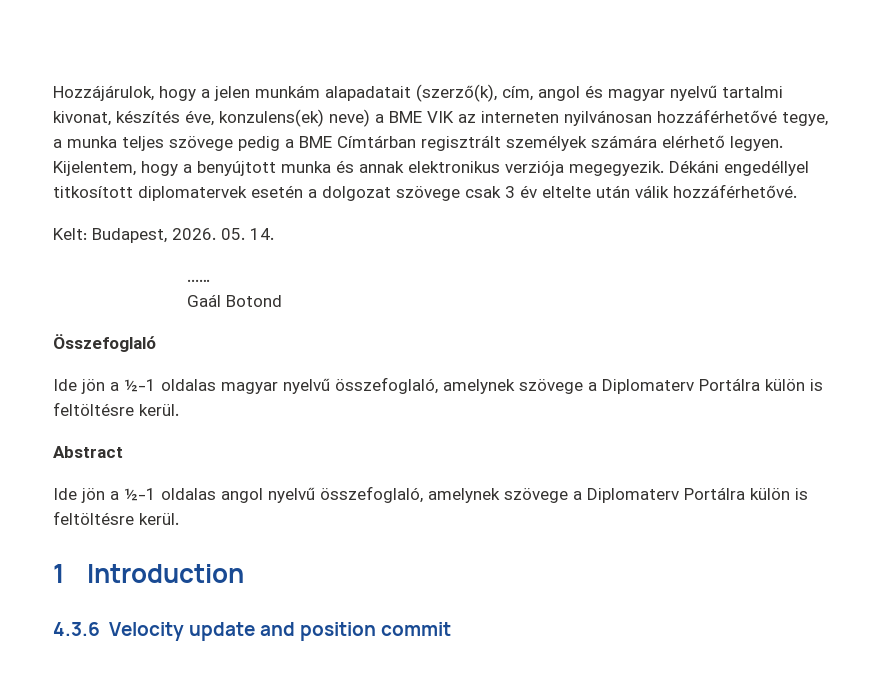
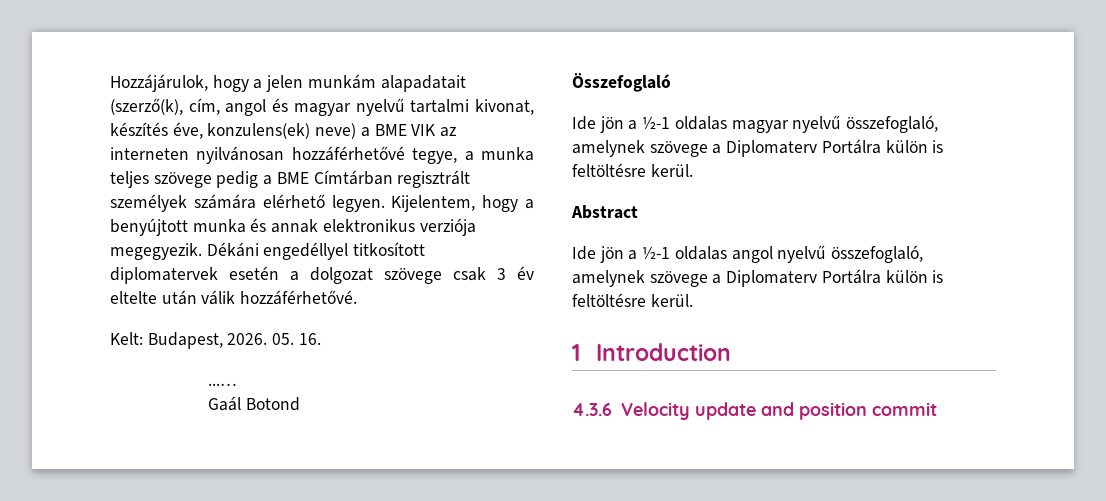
- 05. 14.
+ 05. 16.

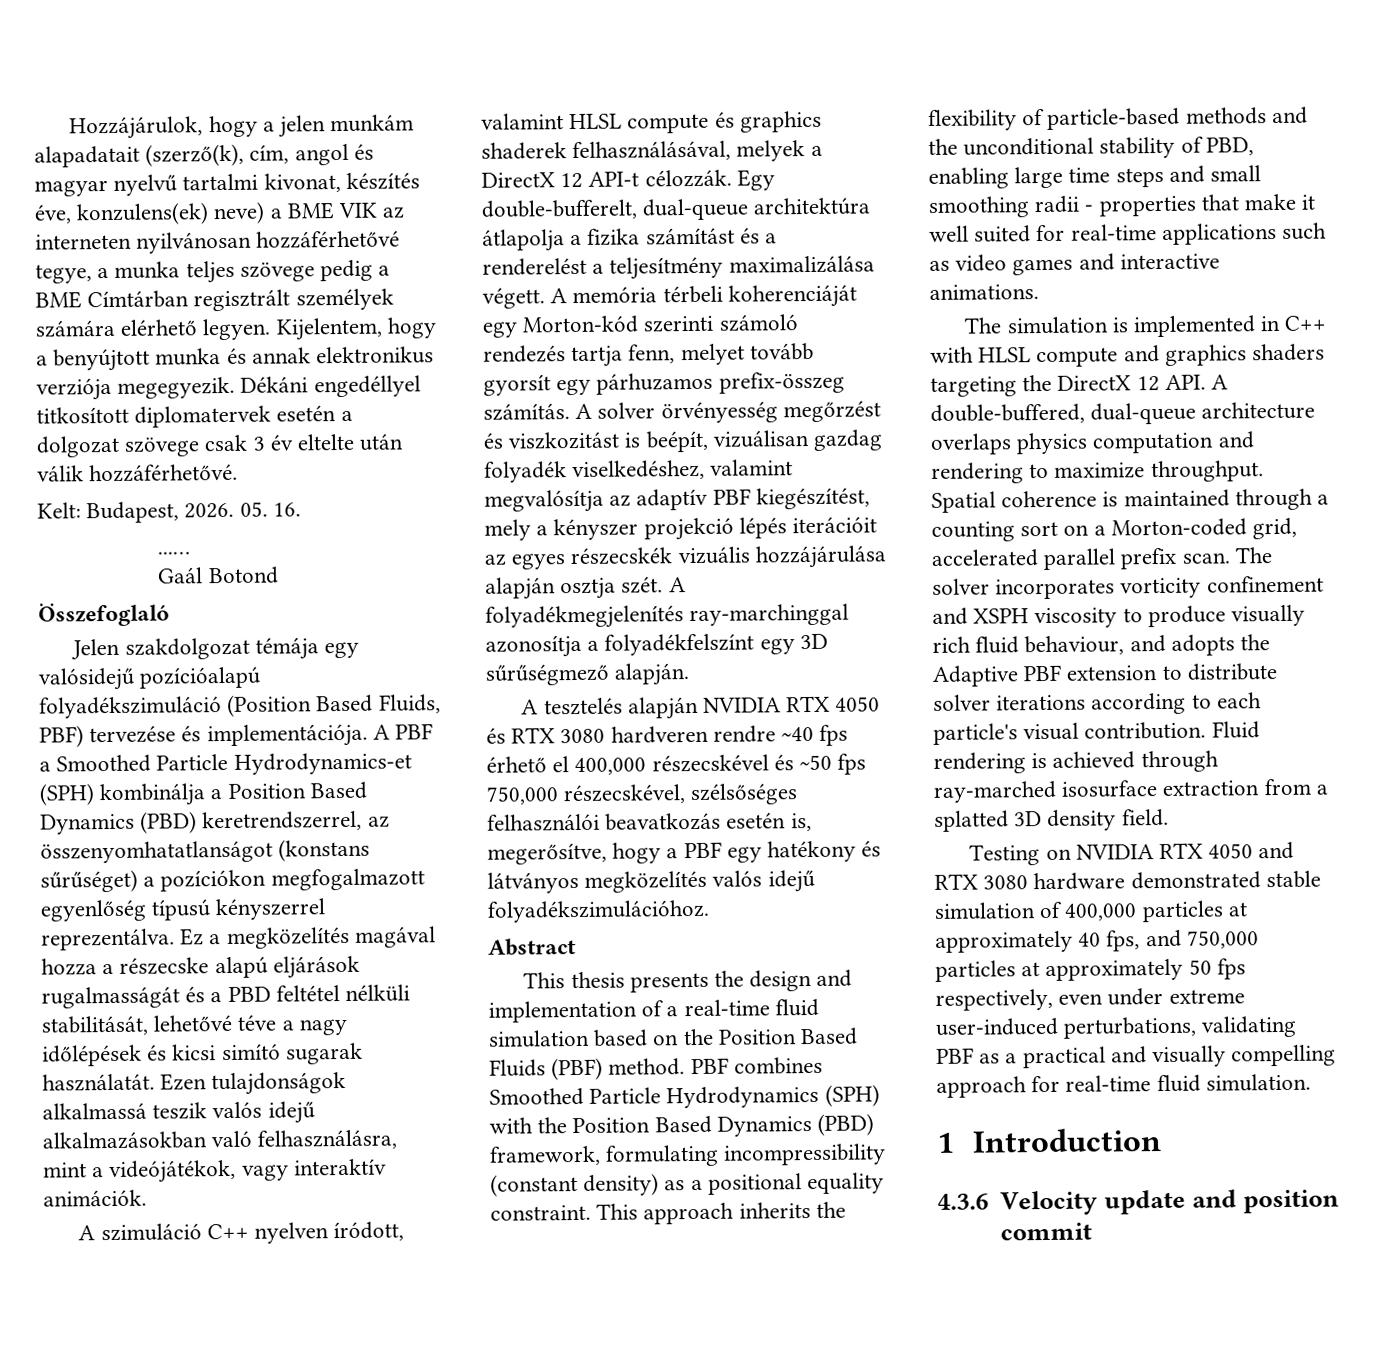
- Ide jön a ½-1 oldalas magyar nyelvű összefoglaló, amelynek szövege a Diplomaterv Portálra külön is feltöltésre kerül.
+ Jelen szakdolgozat témája egy valósidejű pozícióalapú folyadékszimuláció (Position Based Fluids, PBF) tervezése és implementációja. A PBF a Smoothed Particle Hydrodynamics-et (SPH) kombinálja a Position Based Dynamics (PBD) keretrendszerrel, az összenyomhatatlanságot (konstans sűrűséget) a pozíciókon megfogalmazott egyenlőség típusú kényszerrel reprezentálva. Ez a megközelítés magával hozza a részecske alapú eljárások rugalmasságát és a PBD feltétel nélküli stabilitását, lehetővé téve a nagy időlépések és kicsi simító sugarak használatát. Ezen tulajdonságok alkalmassá teszik valós idejű alkalmazásokban való felhasználásra, mint a videójátékok, vagy interaktív animációk.
+ A szimuláció C++ nyelven íródott, valamint HLSL compute és graphics shaderek felhasználásával, melyek a DirectX 12 API-t célozzák. Egy double-bufferelt, dual-queue architektúra átlapolja a fizika számítást és a renderelést a teljesítmény maximalizálása végett. A memória térbeli koherenciáját egy Morton-kód szerinti számoló rendezés tartja fenn, melyet tovább gyorsít egy párhuzamos prefix-összeg számítás. A solver örvényesség megőrzést és viszkozitást is beépít, vizuálisan gazdag folyadék viselkedéshez, valamint megvalósítja az adaptív PBF kiegészítést, mely a kényszer projekció lépés iterációit az egyes részecskék vizuális hozzájárulása alapján osztja szét. A folyadékmegjelenítés ray-marchinggal azonosítja a folyadékfelszínt egy 3D sűrűségmező alapján.
+ A tesztelés alapján NVIDIA RTX 4050 és RTX 3080 hardveren rendre ~40 fps érhető el 400,000 részecskével és ~50 fps 750,000 részecskével, szélsőséges felhasználói beavatkozás esetén is, megerősítve, hogy a PBF egy hatékony és látványos megközelítés valós idejű folyadékszimulációhoz.
  Abstract
- Ide jön a ½-1 oldalas angol nyelvű összefoglaló, amelynek szövege a Diplomaterv Portálra külön is feltöltésre kerül.
+ This thesis presents the design and implementation of a real-time fluid simulation based on the Position Based Fluids (PBF) method. PBF combines Smoothed Particle Hydrodynamics (SPH) with the Position Based Dynamics (PBD) framework, formulating incompressibility (constant density) as a positional equality constraint. This approach inherits the flexibility of particle-based methods and the unconditional stability of PBD, enabling large time steps and small smoothing radii - properties that make it well suited for real-time applications such as video games and interactive animations.
+ The simulation is implemented in C++ with HLSL compute and graphics shaders targeting the DirectX 12 API. A double-buffered, dual-queue architecture overlaps physics computation and rendering to maximize throughput. Spatial coherence is maintained through a counting sort on a Morton-coded grid, accelerated parallel prefix scan. The solver incorporates vorticity confinement and XSPH viscosity to produce visually rich fluid behaviour, and adopts the Adaptive PBF extension to distribute solver iterations according to each particle's visual contribution. Fluid rendering is achieved through ray-marched isosurface extraction from a splatted 3D density field.
+ Testing on NVIDIA RTX 4050 and RTX 3080 hardware demonstrated stable simulation of 400,000 particles at approximately 40 fps, and 750,000 particles at approximately 50 fps respectively, even under extreme user-induced perturbations, validating PBF as a practical and visually compelling approach for real-time fluid simulation.

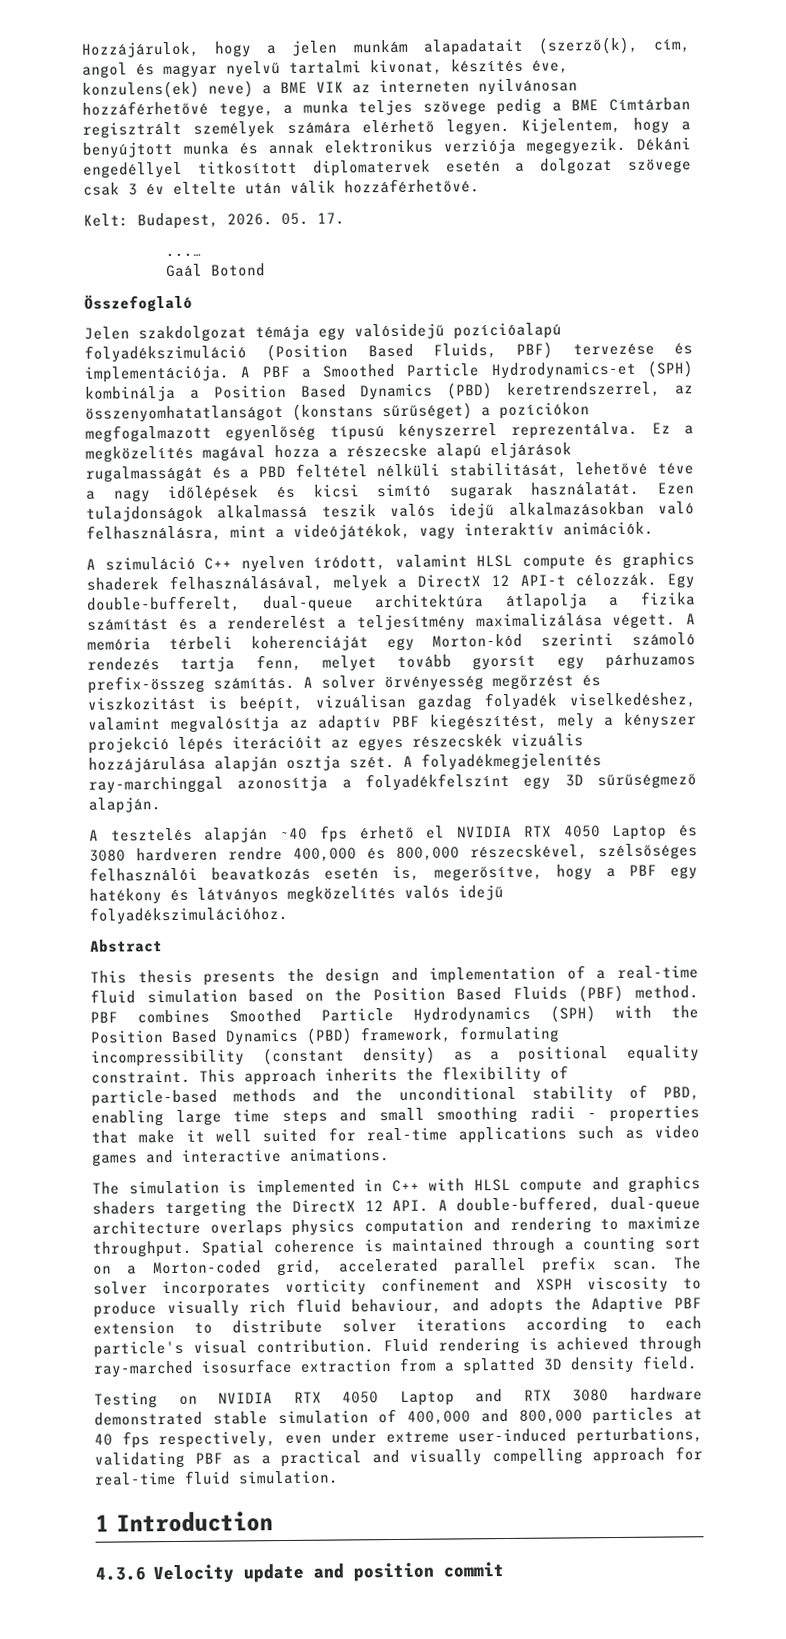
- 05. 16.
+ 05. 17.
- A tesztelés alapján NVIDIA RTX 4050 és RTX 3080 hardveren rendre ~40 fps érhető el 400,000 részecskével és ~50 fps 750,000 részecskével, szélsőséges felhasználói beavatkozás esetén is, megerősítve, hogy a PBF egy hatékony és látványos megközelítés valós idejű folyadékszimulációhoz.
+ A tesztelés alapján ~40 fps érhető el NVIDIA RTX 4050 Laptop és 3080 hardveren rendre 400,000 és 800,000 részecskével, szélsőséges felhasználói beavatkozás esetén is, megerősítve, hogy a PBF egy hatékony és látványos megközelítés valós idejű folyadékszimulációhoz.
- Testing on NVIDIA RTX 4050 and RTX 3080 hardware demonstrated stable simulation of 400,000 particles at approximately 40 fps, and 750,000 particles at approximately 50 fps respectively, even under extreme user-induced perturbations, validating PBF as a practical and visually compelling approach for real-time fluid simulation.
+ Testing on NVIDIA RTX 4050 Laptop and RTX 3080 hardware demonstrated stable simulation of 400,000 and 800,000 particles at 40 fps respectively, even under extreme user-induced perturbations, validating PBF as a practical and visually compelling approach for real-time fluid simulation.

